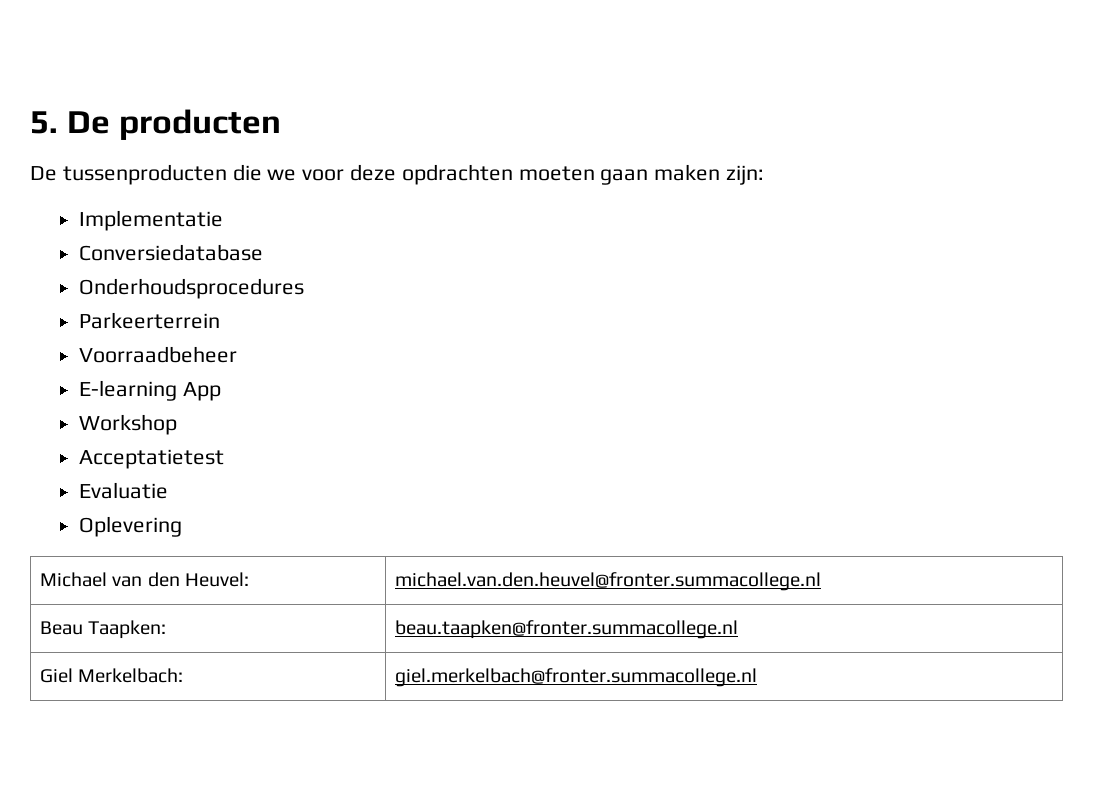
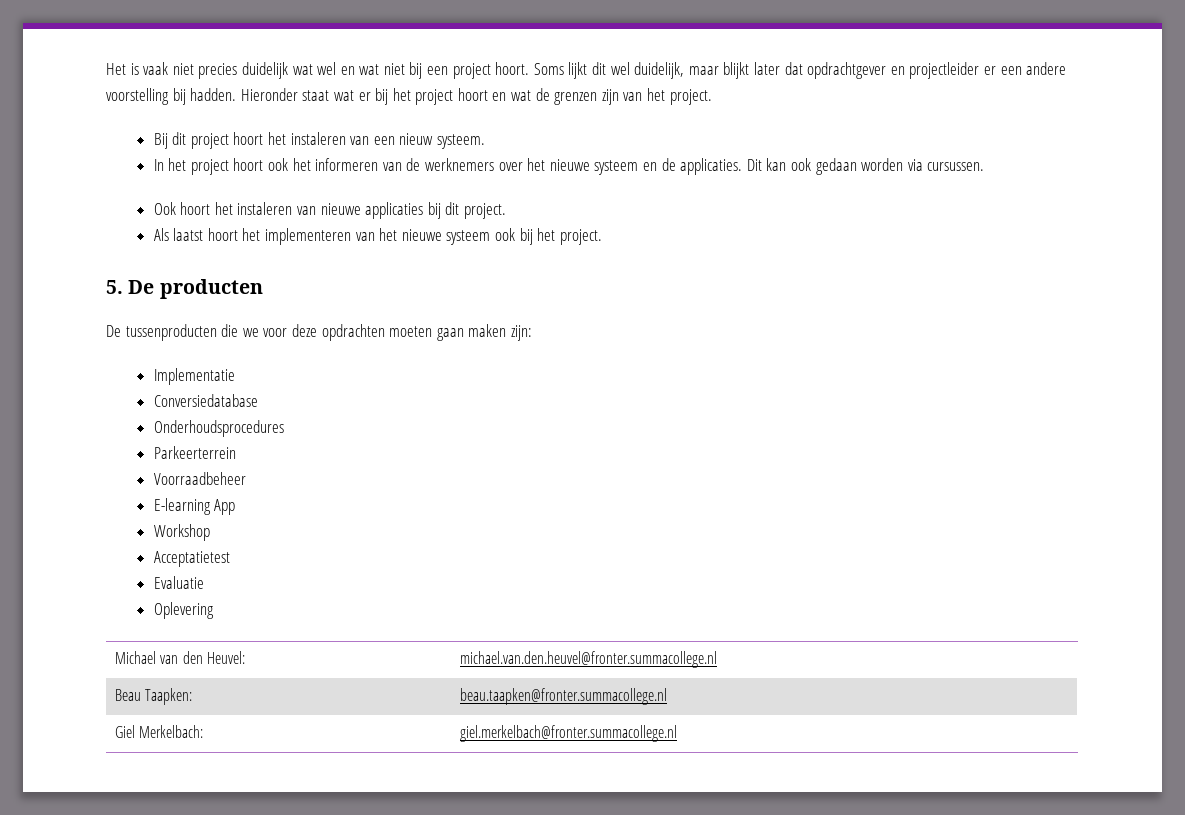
+ Het is vaak niet precies duidelijk wat wel en wat niet bij een project hoort. Soms lijkt dit wel duidelijk, maar blijkt later dat opdrachtgever en projectleider er een andere voorstelling bij hadden. Hieronder staat wat er bij het project hoort en wat de grenzen zijn van het project.
+ Bij dit project hoort het instaleren van een nieuw systeem.
+ In het project hoort ook het informeren van de werknemers over het nieuwe systeem en de applicaties. Dit kan ook gedaan worden via cursussen.
+ Ook hoort het instaleren van nieuwe applicaties bij dit project.
+ Als laatst hoort het implementeren van het nieuwe systeem ook bij het project.

